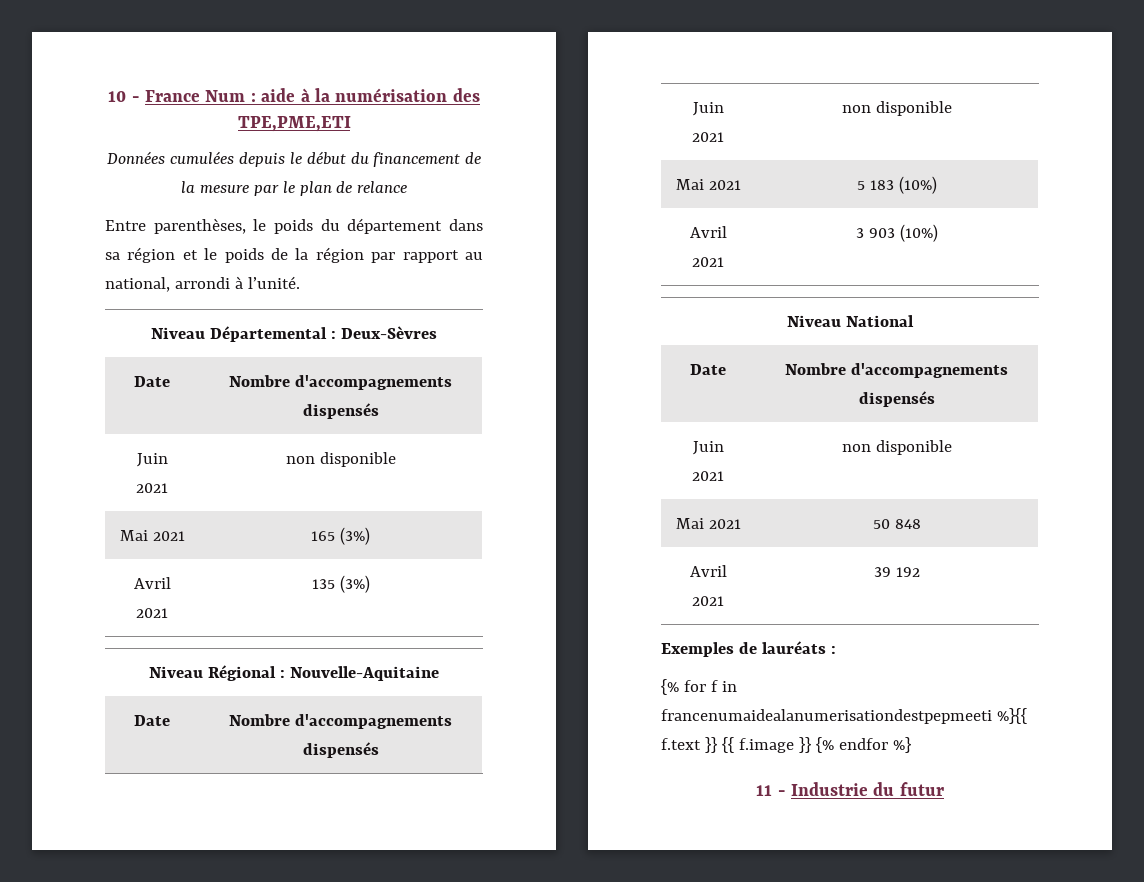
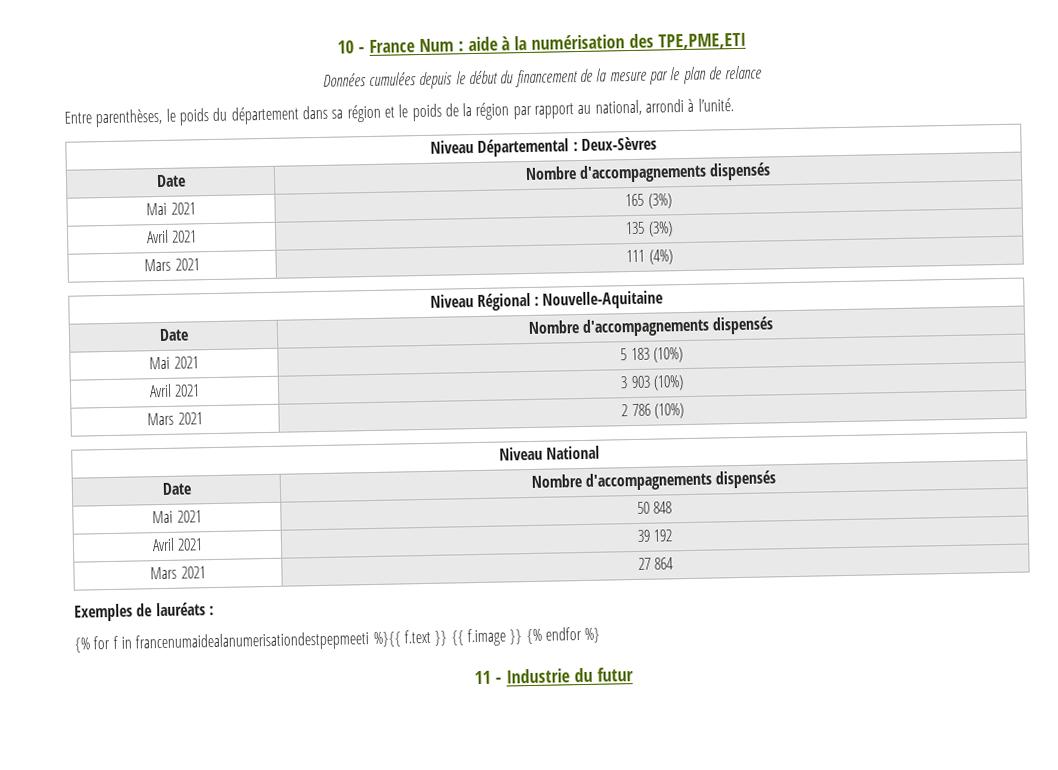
  Niveau Départemental : Deux-Sèvres
  Date | Nombre d'accompagnements dispensés
- Juin 2021 | non disponible
+ Mars 2021 | 111 (4%)
  Niveau Régional : Nouvelle-Aquitaine
  Date | Nombre d'accompagnements dispensés
- Juin 2021 | non disponible
+ Mars 2021 | 2 786 (10%)
  Niveau National
  Date | Nombre d'accompagnements dispensés
- Juin 2021 | non disponible
+ Mars 2021 | 27 864

